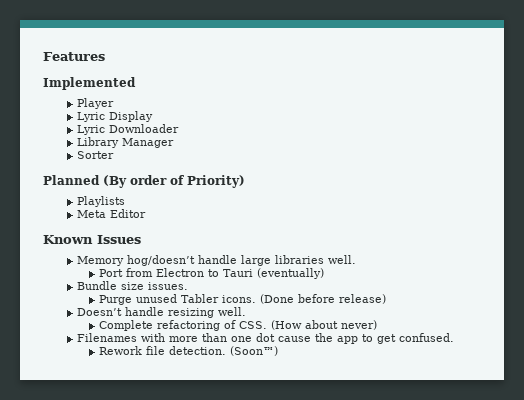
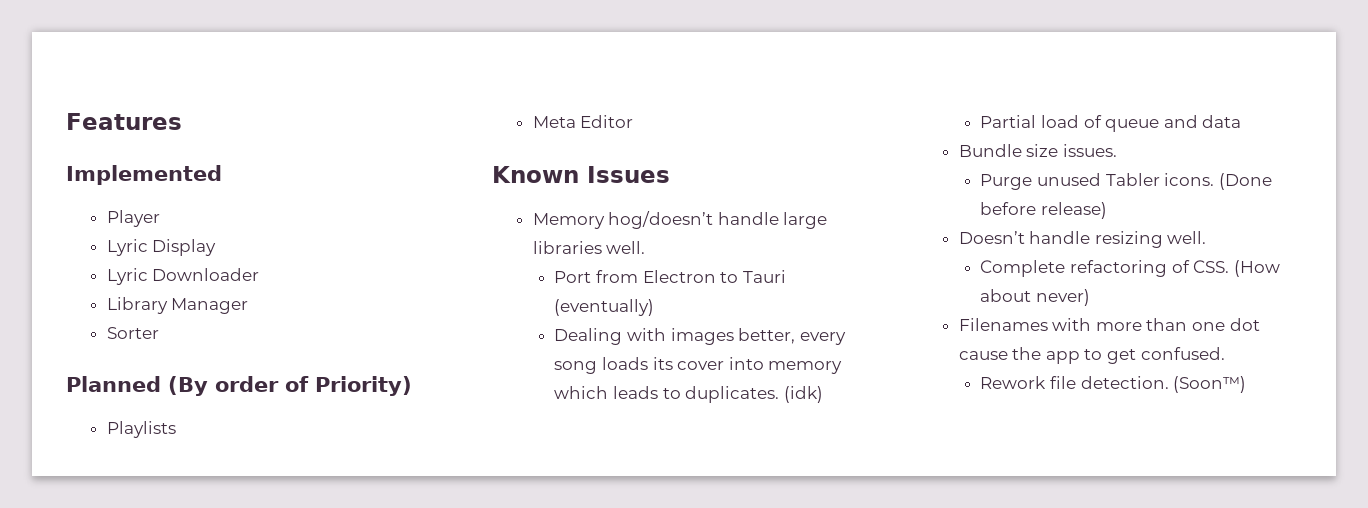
+ Dealing with images better, every song loads its cover into memory which leads to duplicates. (idk)
+ Partial load of queue and data

